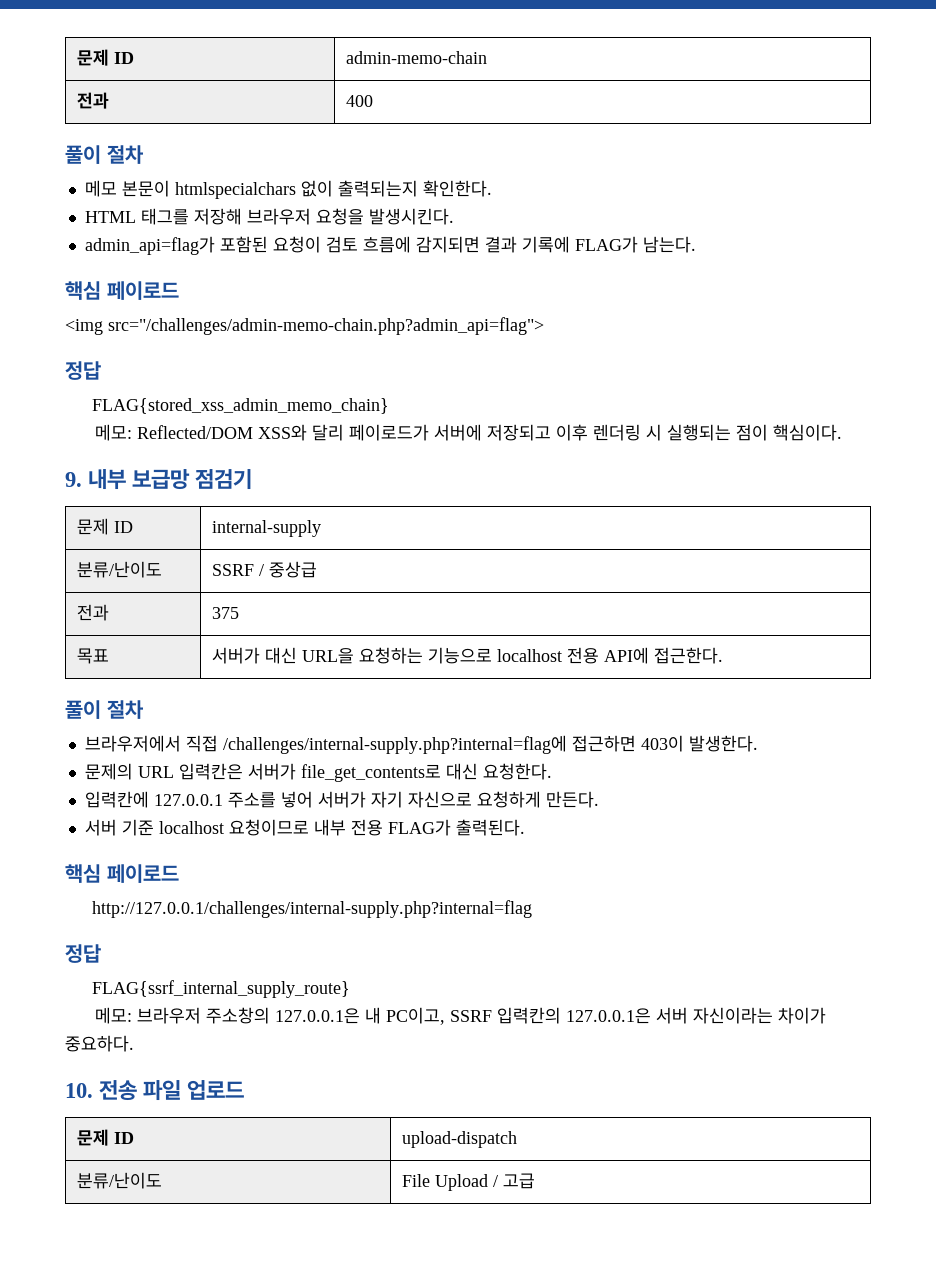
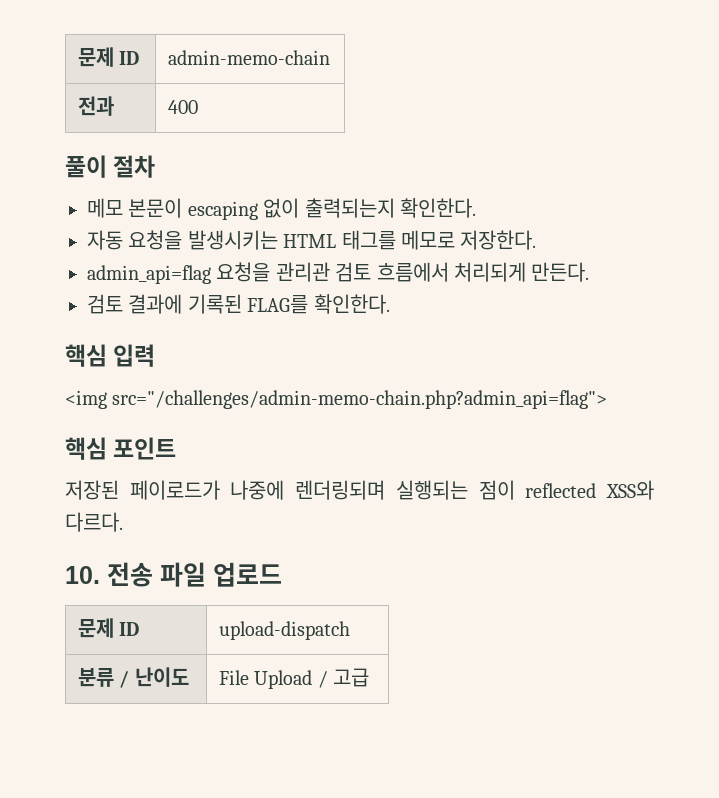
- 메모 본문이 htmlspecialchars 없이 출력되는지 확인한다.
+ 메모 본문이 escaping 없이 출력되는지 확인한다.
- HTML 태그를 저장해 브라우저 요청을 발생시킨다.
- admin_api=flag가 포함된 요청이 검토 흐름에 감지되면 결과 기록에 FLAG가 남는다.
- 핵심 페이로드
+ 자동 요청을 발생시키는 HTML 태그를 메모로 저장한다.
+ admin_api=flag 요청을 관리관 검토 흐름에서 처리되게 만든다.
+ 검토 결과에 기록된 FLAG를 확인한다.
+ 핵심 입력
  <img src="/challenges/admin-memo-chain.php?admin_api=flag">
- 정답
- FLAG{stored_xss_admin_memo_chain}
- 메모: Reflected/DOM XSS와 달리 페이로드가 서버에 저장되고 이후 렌더링 시 실행되는 점이 핵심이다.
- 9. 내부 보급망 점검기
- 문제 ID | internal-supply
- 분류/난이도 | SSRF / 중상급
- 전과 | 375
- 목표 | 서버가 대신 URL을 요청하는 기능으로 localhost 전용 API에 접근한다.
- 풀이 절차
- 브라우저에서 직접 /challenges/internal-supply.php?internal=flag에 접근하면 403이 발생한다.
- 문제의 URL 입력칸은 서버가 file_get_contents로 대신 요청한다.
- 입력칸에 127.0.0.1 주소를 넣어 서버가 자기 자신으로 요청하게 만든다.
- 서버 기준 localhost 요청이므로 내부 전용 FLAG가 출력된다.
- 핵심 페이로드
- http://127.0.0.1/challenges/internal-supply.php?internal=flag
- 정답
- FLAG{ssrf_internal_supply_route}
- 메모: 브라우저 주소창의 127.0.0.1은 내 PC이고, SSRF 입력칸의 127.0.0.1은 서버 자신이라는 차이가 중요하다.
+ 핵심 포인트
+ 저장된 페이로드가 나중에 렌더링되며 실행되는 점이 reflected XSS와 다르다.
- 분류/난이도 | File Upload / 고급
+ 분류 / 난이도 | File Upload / 고급

